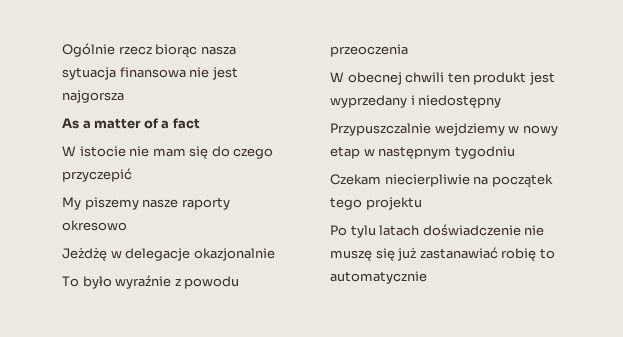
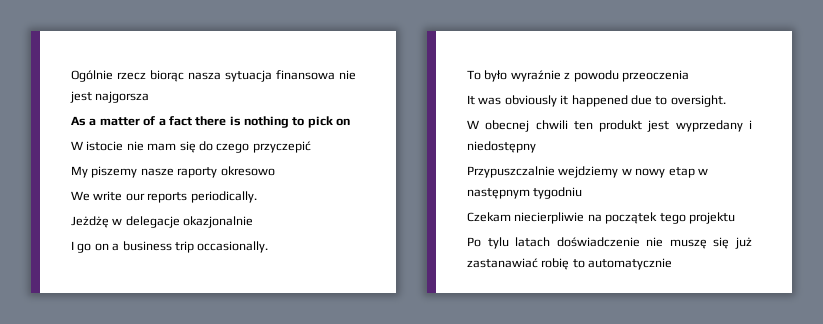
- As a matter of a fact
+ As a matter of a fact there is nothing to pick on
+ We write our reports periodically.
+ I go on a business trip occasionally.
+ It was obviously it happened due to oversight.

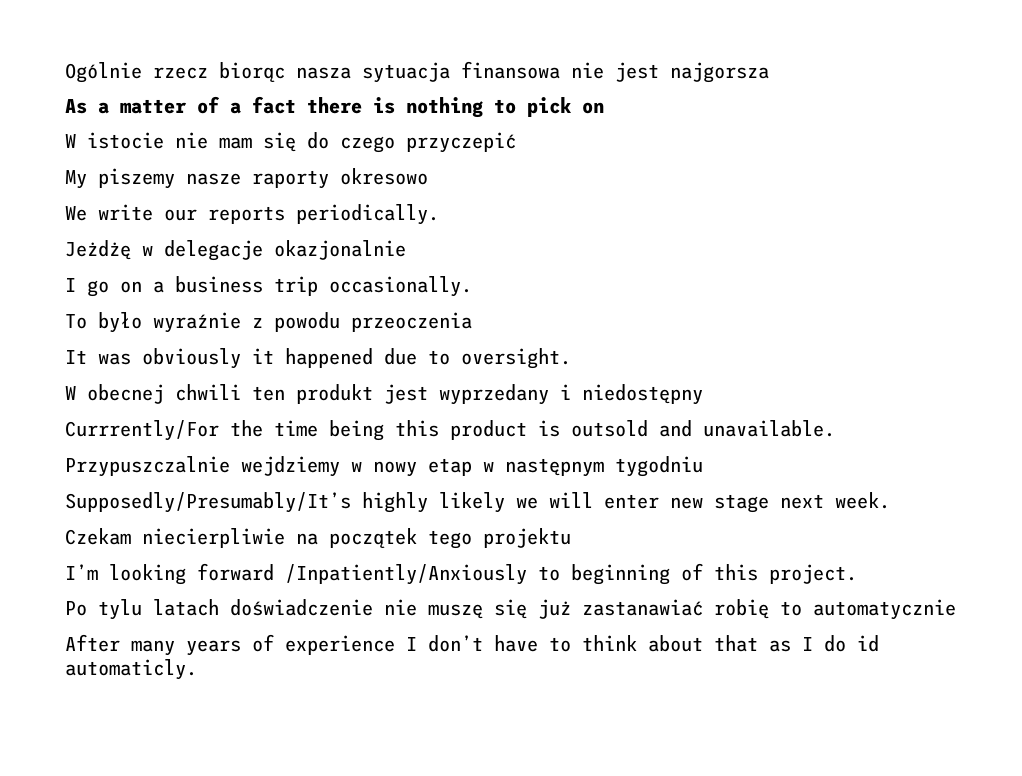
+ Currrently/For the time being this product is outsold and unavailable.
+ Supposedly/Presumably/It’s highly likely we will enter new stage next week.
+ I’m looking forward /Inpatiently/Anxiously to beginning of this project.
+ After many years of experience I don’t have to think about that as I do id automaticly.

